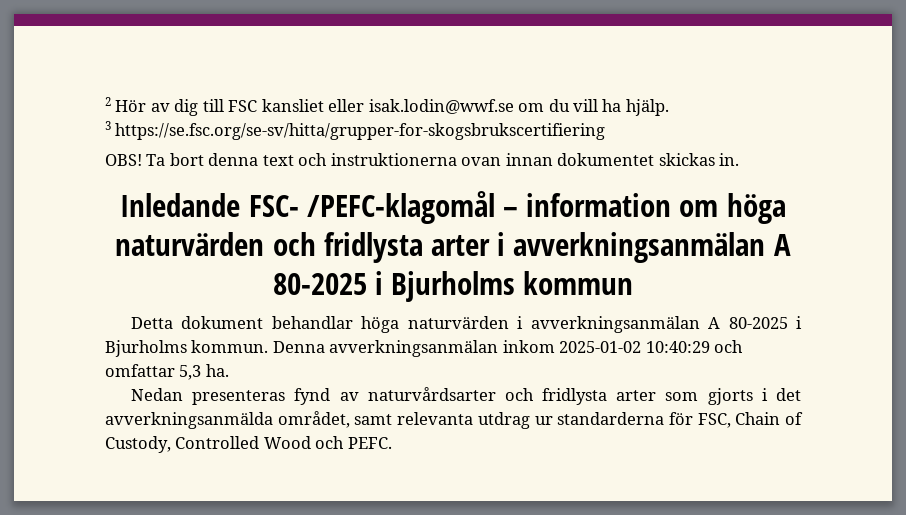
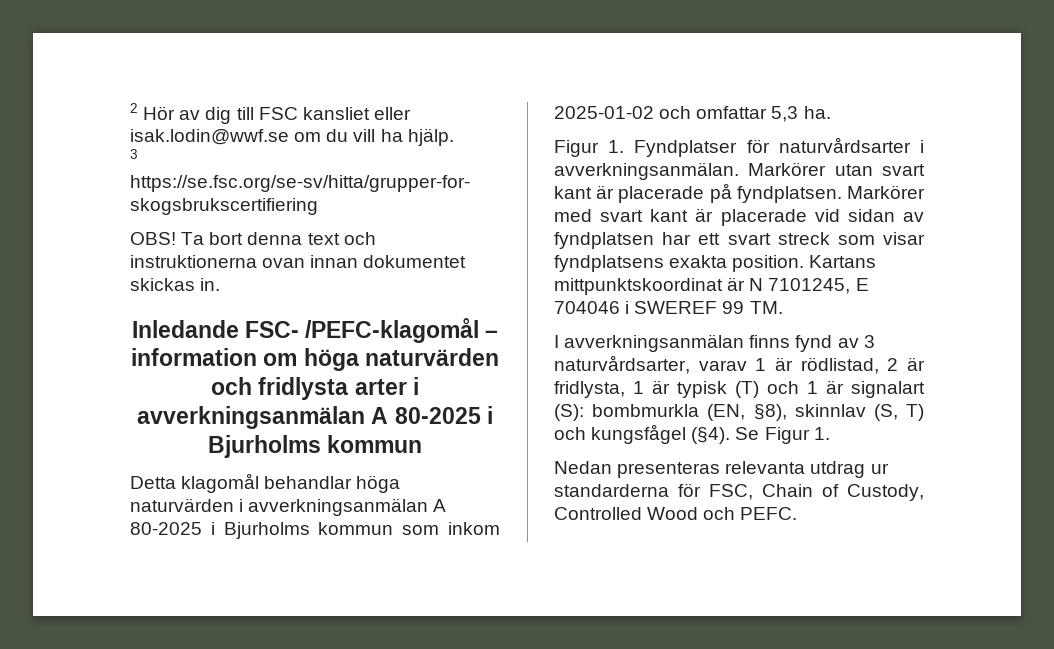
- Detta dokument behandlar höga naturvärden i avverkningsanmälan A 80-2025 i Bjurholms kommun. Denna avverkningsanmälan inkom 2025-01-02 10:40:29 och omfattar 5,3 ha.
+ Detta klagomål behandlar höga naturvärden i avverkningsanmälan A 80-2025 i Bjurholms kommun som inkom 2025-01-02 och omfattar 5,3 ha.
- Nedan presenteras fynd av naturvårdsarter och fridlysta arter som gjorts i det avverkningsanmälda området, samt relevanta utdrag ur standarderna för FSC, Chain of Custody, Controlled Wood och PEFC.
+ Figur 1. Fyndplatser för naturvårdsarter i avverkningsanmälan. Markörer utan svart kant är placerade på fyndplatsen. Markörer med svart kant är placerade vid sidan av fyndplatsen har ett svart streck som visar fyndplatsens exakta position. Kartans mittpunktskoordinat är N 7101245, E 704046 i SWEREF 99 TM.
+ I avverkningsanmälan finns fynd av 3 naturvårdsarter, varav 1 är rödlistad, 2 är fridlysta, 1 är typisk (T) och 1 är signalart (S): bombmurkla (EN, §8), skinnlav (S, T) och kungsfågel (§4). Se Figur 1.
+ Nedan presenteras relevanta utdrag ur standarderna för FSC, Chain of Custody, Controlled Wood och PEFC.

